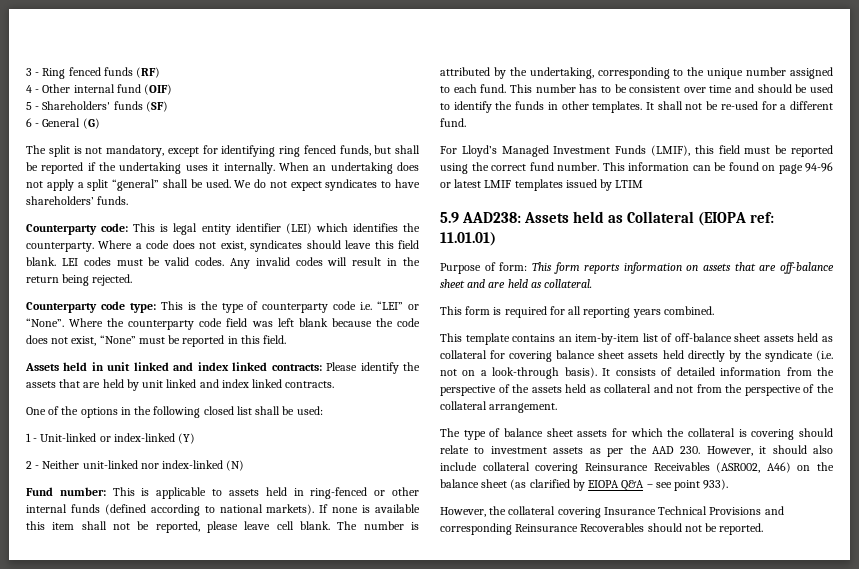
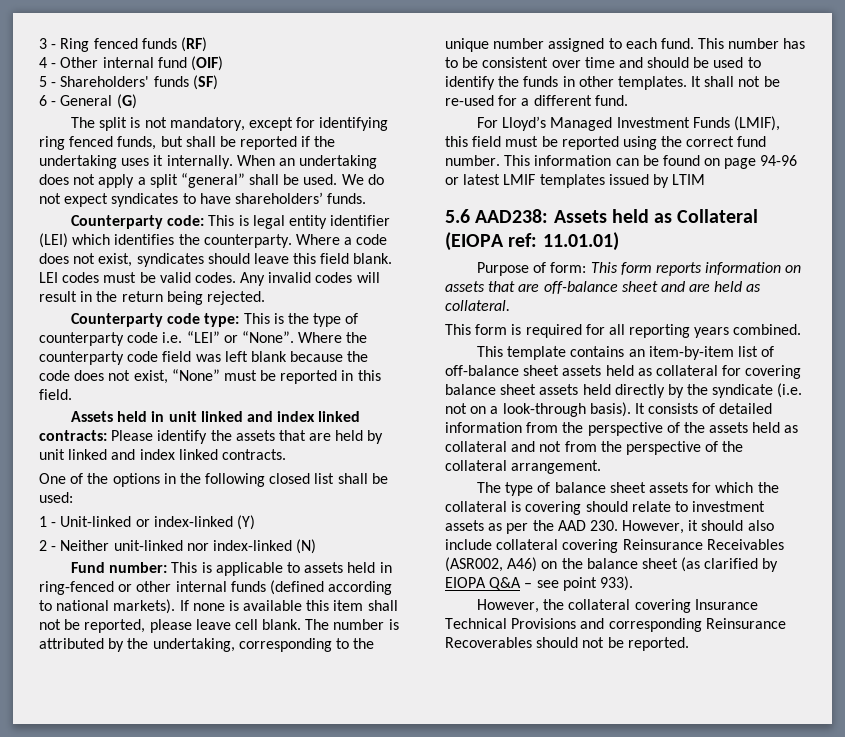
- 5.9 AAD238: Assets held as Collateral (EIOPA ref: 11.01.01)
+ 5.6 AAD238: Assets held as Collateral (EIOPA ref: 11.01.01)

